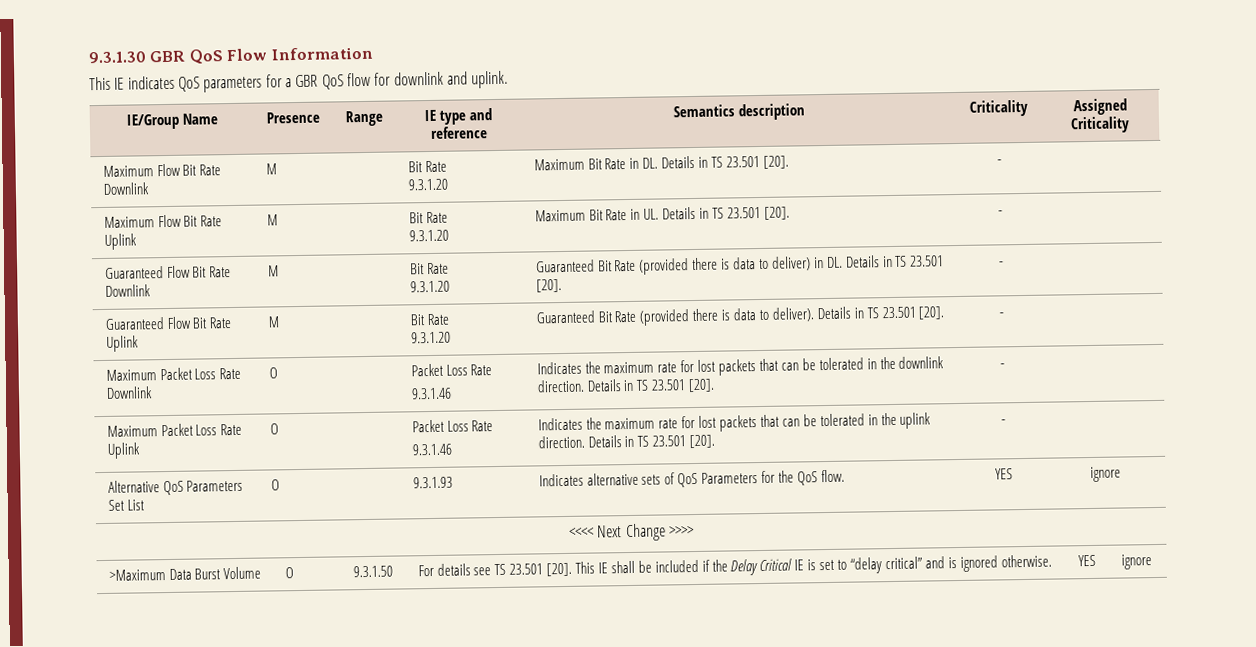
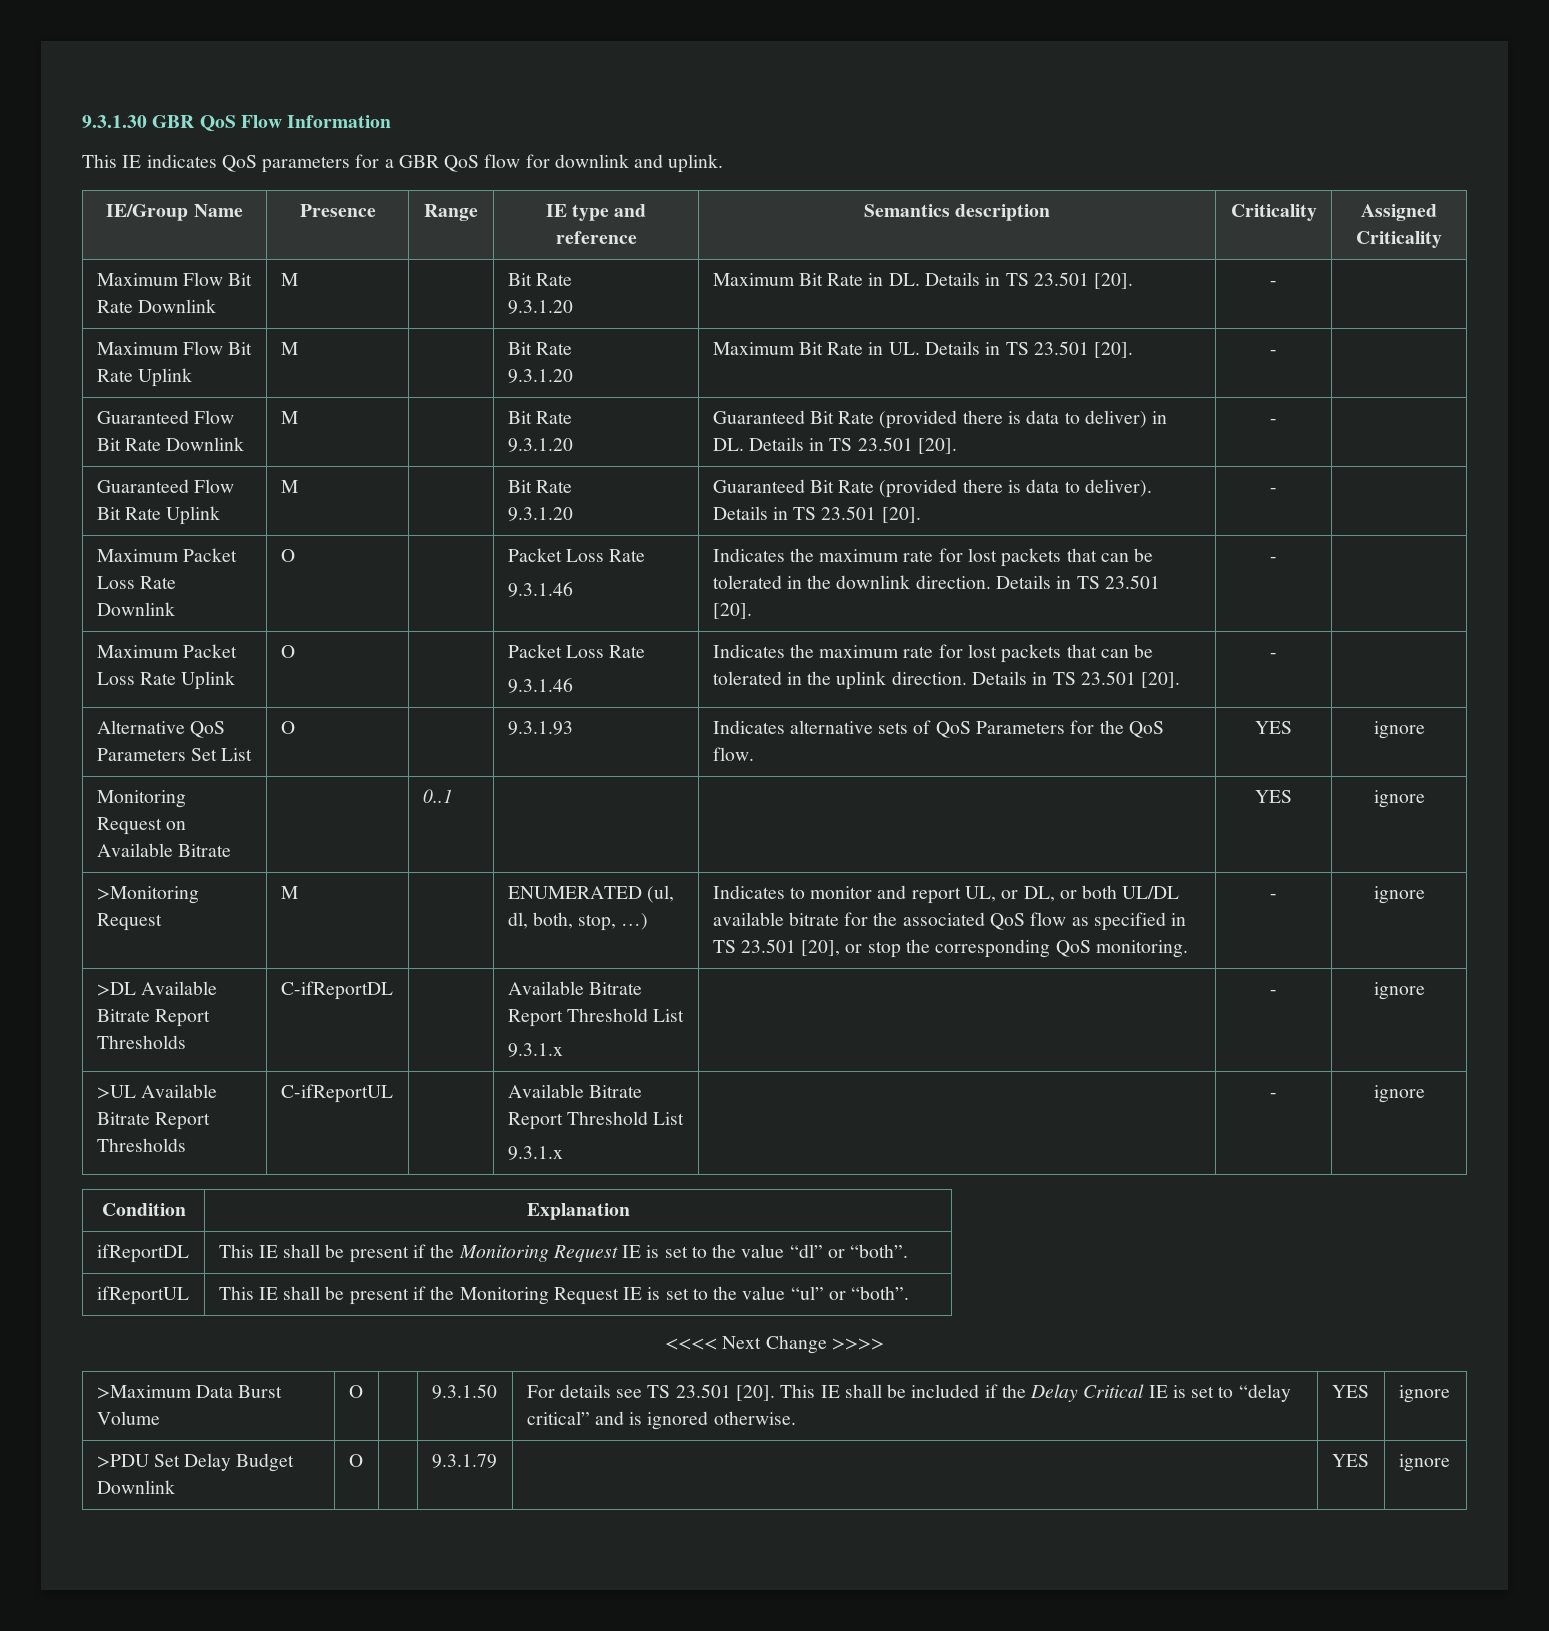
+ Monitoring Request on Available Bitrate | | 0..1 | | | YES | ignore
+ >Monitoring Request | M | | ENUMERATED (ul, dl, both, stop, …) | Indicates to monitor and report UL, or DL, or both UL/DL available bitrate for the associated QoS flow as specified in TS 23.501 [20], or stop the corresponding QoS monitoring. | - | ignore
+ >DL Available Bitrate Report Thresholds | C-ifReportDL | | Available Bitrate Report Threshold List
+ 9.3.1.x | | - | ignore
+ >UL Available Bitrate Report Thresholds | C-ifReportUL | | Available Bitrate Report Threshold List
+ 9.3.1.x | | - | ignore
+ Condition | Explanation
+ ifReportDL | This IE shall be present if the Monitoring Request IE is set to the value “dl” or “both”.
+ ifReportUL | This IE shall be present if the Monitoring Request IE is set to the value “ul” or “both”.
+ >PDU Set Delay Budget Downlink | O | | 9.3.1.79 | | YES | ignore

